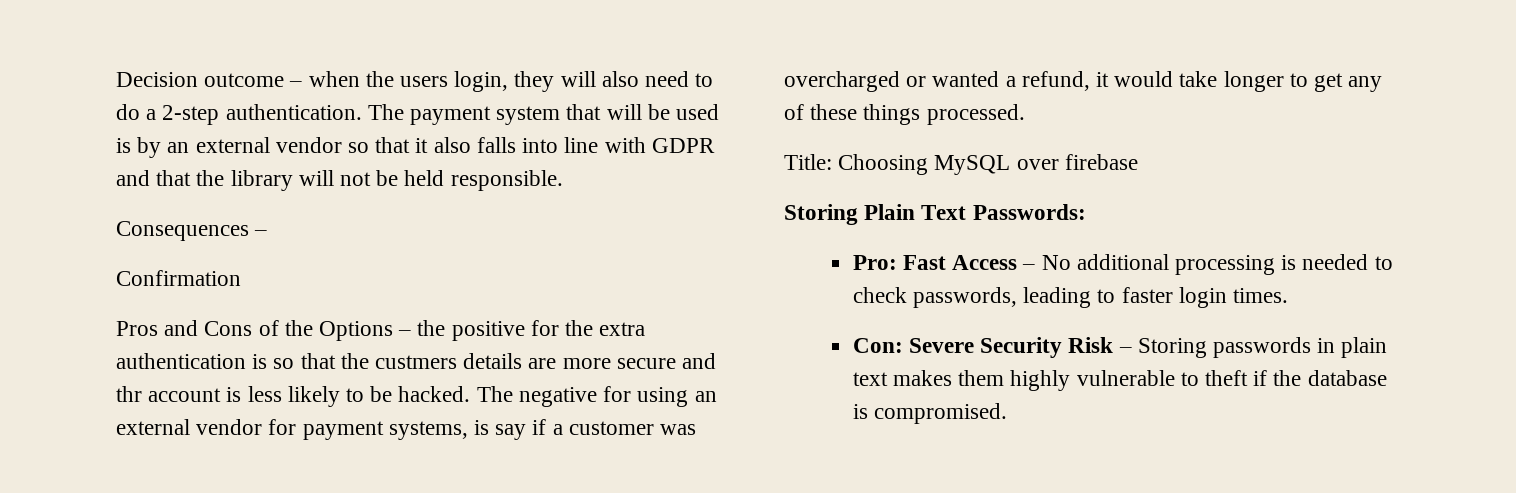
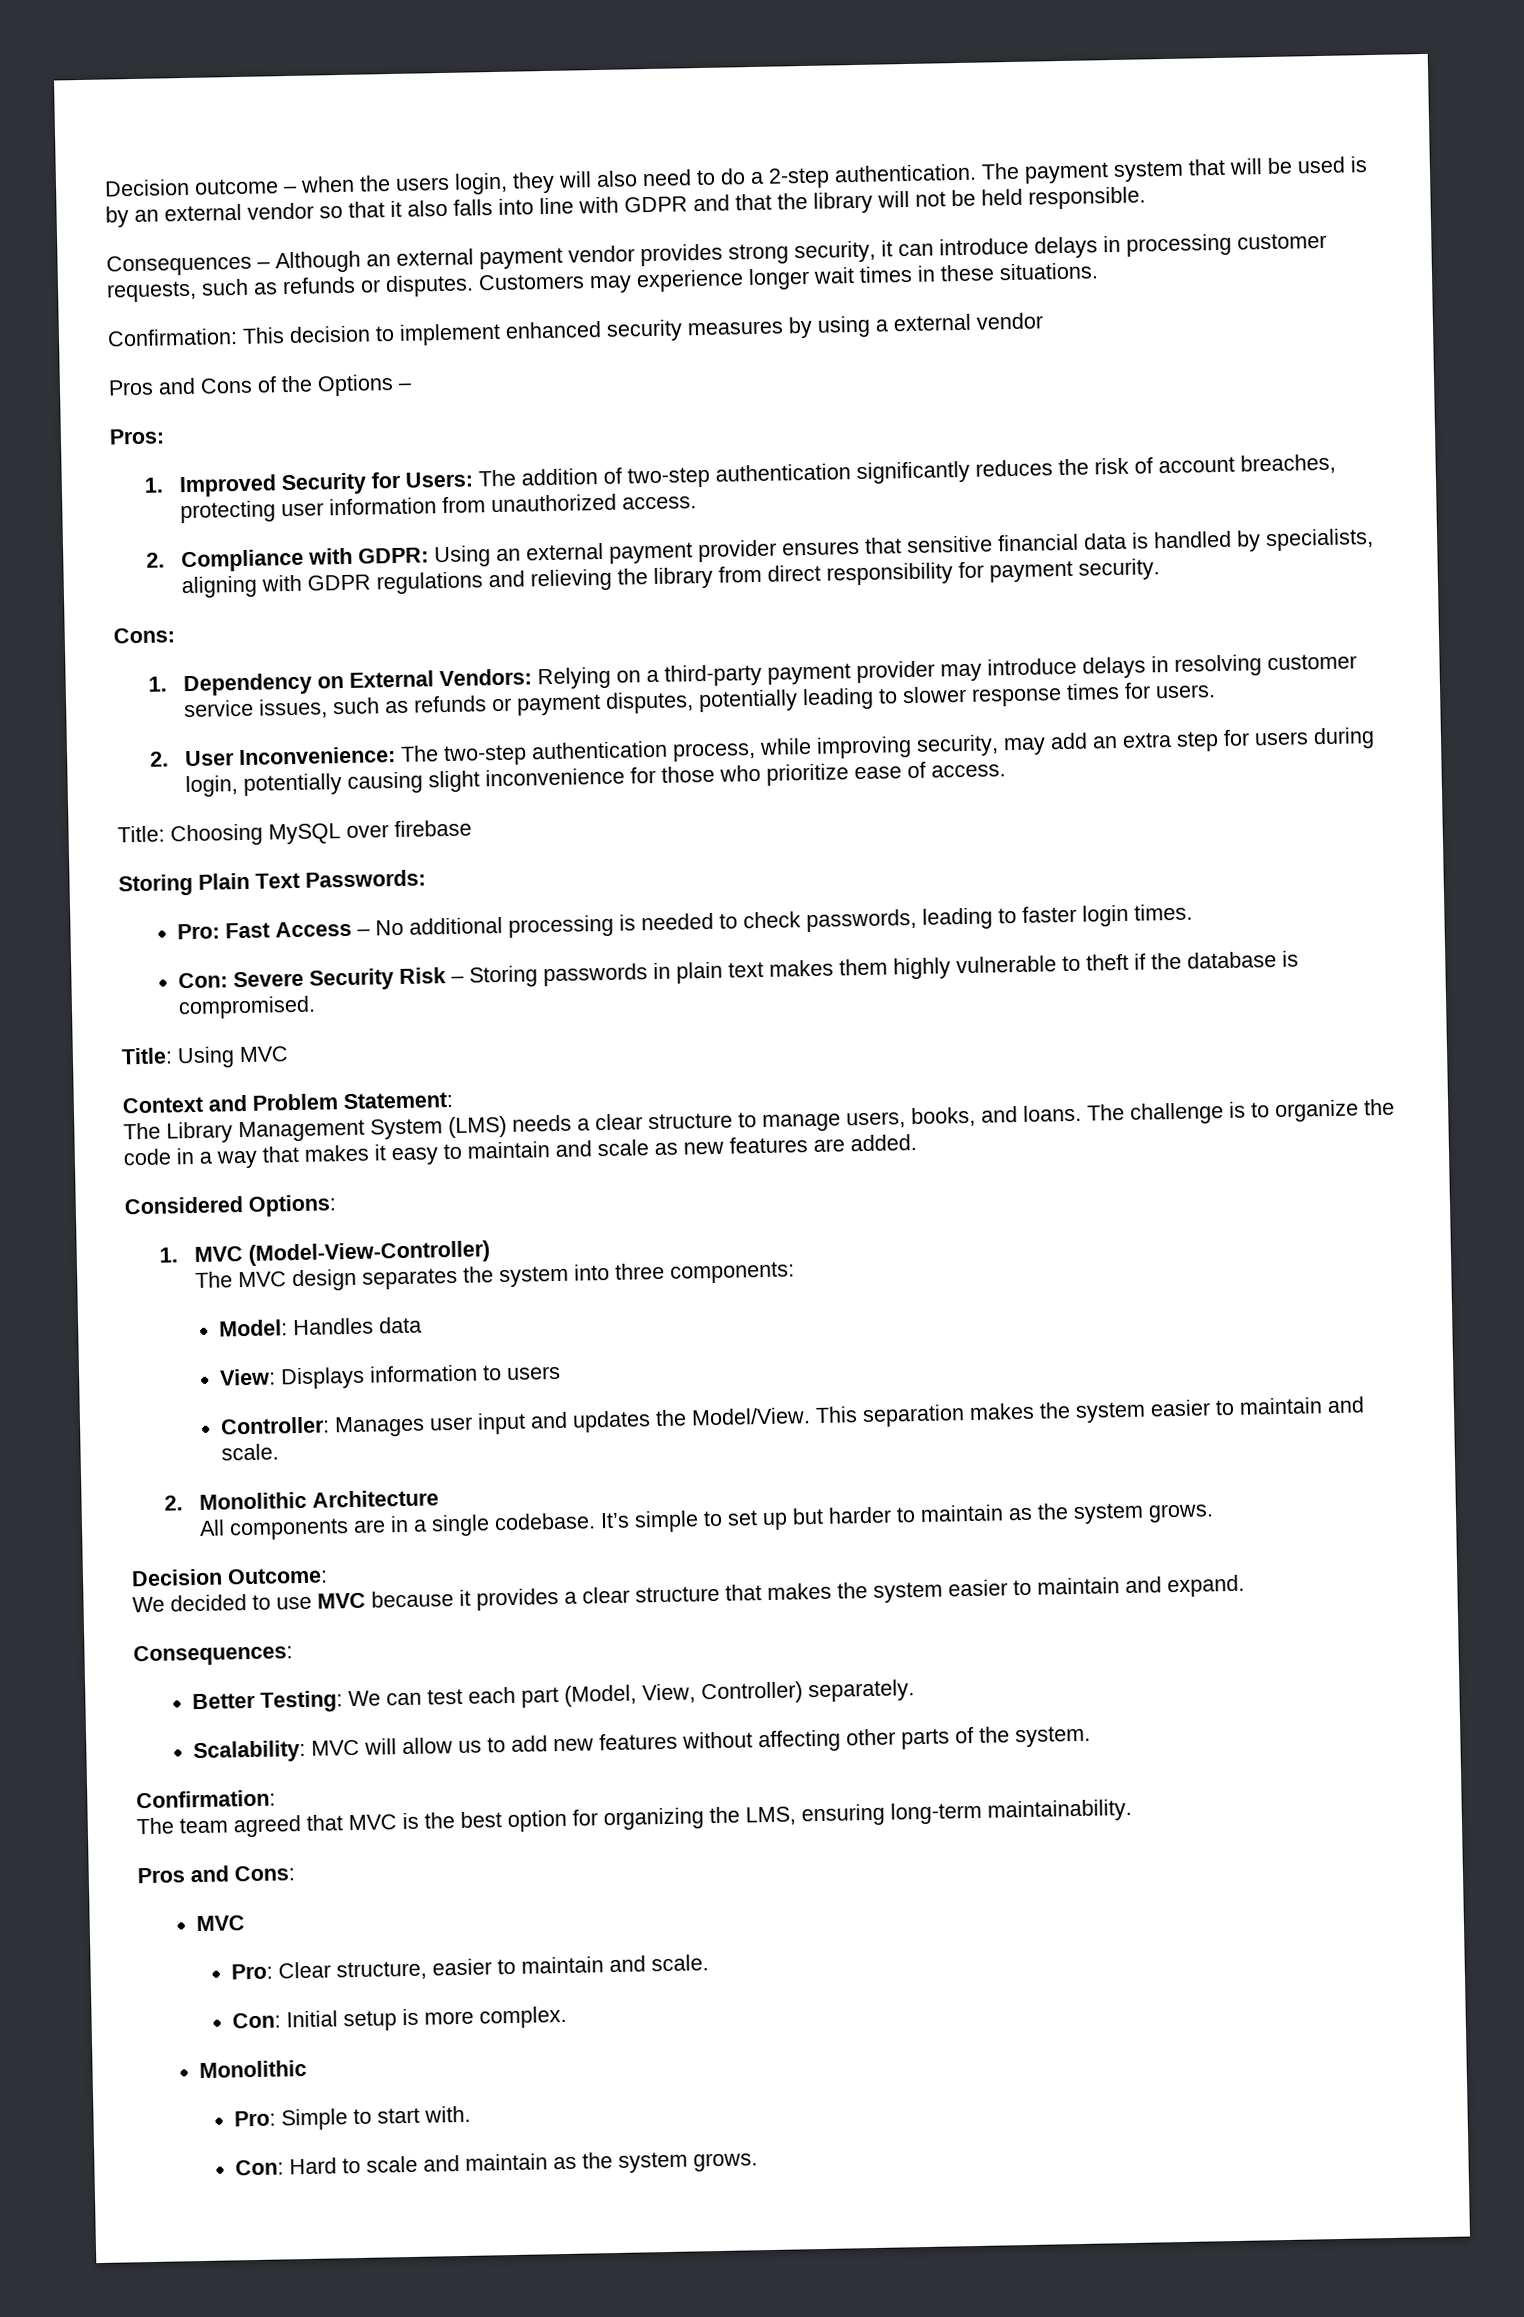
- Consequences –
- Confirmation
+ Consequences – Although an external payment vendor provides strong security, it can introduce delays in processing customer requests, such as refunds or disputes. Customers may experience longer wait times in these situations.
+ Confirmation: This decision to implement enhanced security measures by using a external vendor
- Pros and Cons of the Options – the positive for the extra authentication is so that the custmers details are more secure and thr account is less likely to be hacked. The negative for using an external vendor for payment systems, is say if a customer was overcharged or wanted a refund, it would take longer to get any of these things processed.
+ Pros and Cons of the Options –
+ Pros:
+ 1. Improved Security for Users: The addition of two-step authentication significantly reduces the risk of account breaches, protecting user information from unauthorized access.
+ 2. Compliance with GDPR: Using an external payment provider ensures that sensitive financial data is handled by specialists, aligning with GDPR regulations and relieving the library from direct responsibility for payment security.
+ Cons:
+ 1. Dependency on External Vendors: Relying on a third-party payment provider may introduce delays in resolving customer service issues, such as refunds or payment disputes, potentially leading to slower response times for users.
+ 2. User Inconvenience: The two-step authentication process, while improving security, may add an extra step for users during login, potentially causing slight inconvenience for those who prioritize ease of access.
+ Title: Using MVC
+ Context and Problem Statement:
+ The Library Management System (LMS) needs a clear structure to manage users, books, and loans. The challenge is to organize the code in a way that makes it easy to maintain and scale as new features are added.
+ Considered Options:
+ 1. MVC (Model-View-Controller)
+ The MVC design separates the system into three components:
+ Model: Handles data
+ View: Displays information to users
+ Controller: Manages user input and updates the Model/View. This separation makes the system easier to maintain and scale.
+ 2. Monolithic Architecture
+ All components are in a single codebase. It’s simple to set up but harder to maintain as the system grows.
+ Decision Outcome:
+ We decided to use MVC because it provides a clear structure that makes the system easier to maintain and expand.
+ Consequences:
+ Better Testing: We can test each part (Model, View, Controller) separately.
+ Scalability: MVC will allow us to add new features without affecting other parts of the system.
+ Confirmation:
+ The team agreed that MVC is the best option for organizing the LMS, ensuring long-term maintainability.
+ Pros and Cons:
+ MVC
+ Pro: Clear structure, easier to maintain and scale.
+ Con: Initial setup is more complex.
+ Monolithic
+ Pro: Simple to start with.
+ Con: Hard to scale and maintain as the system grows.

